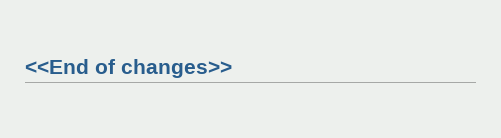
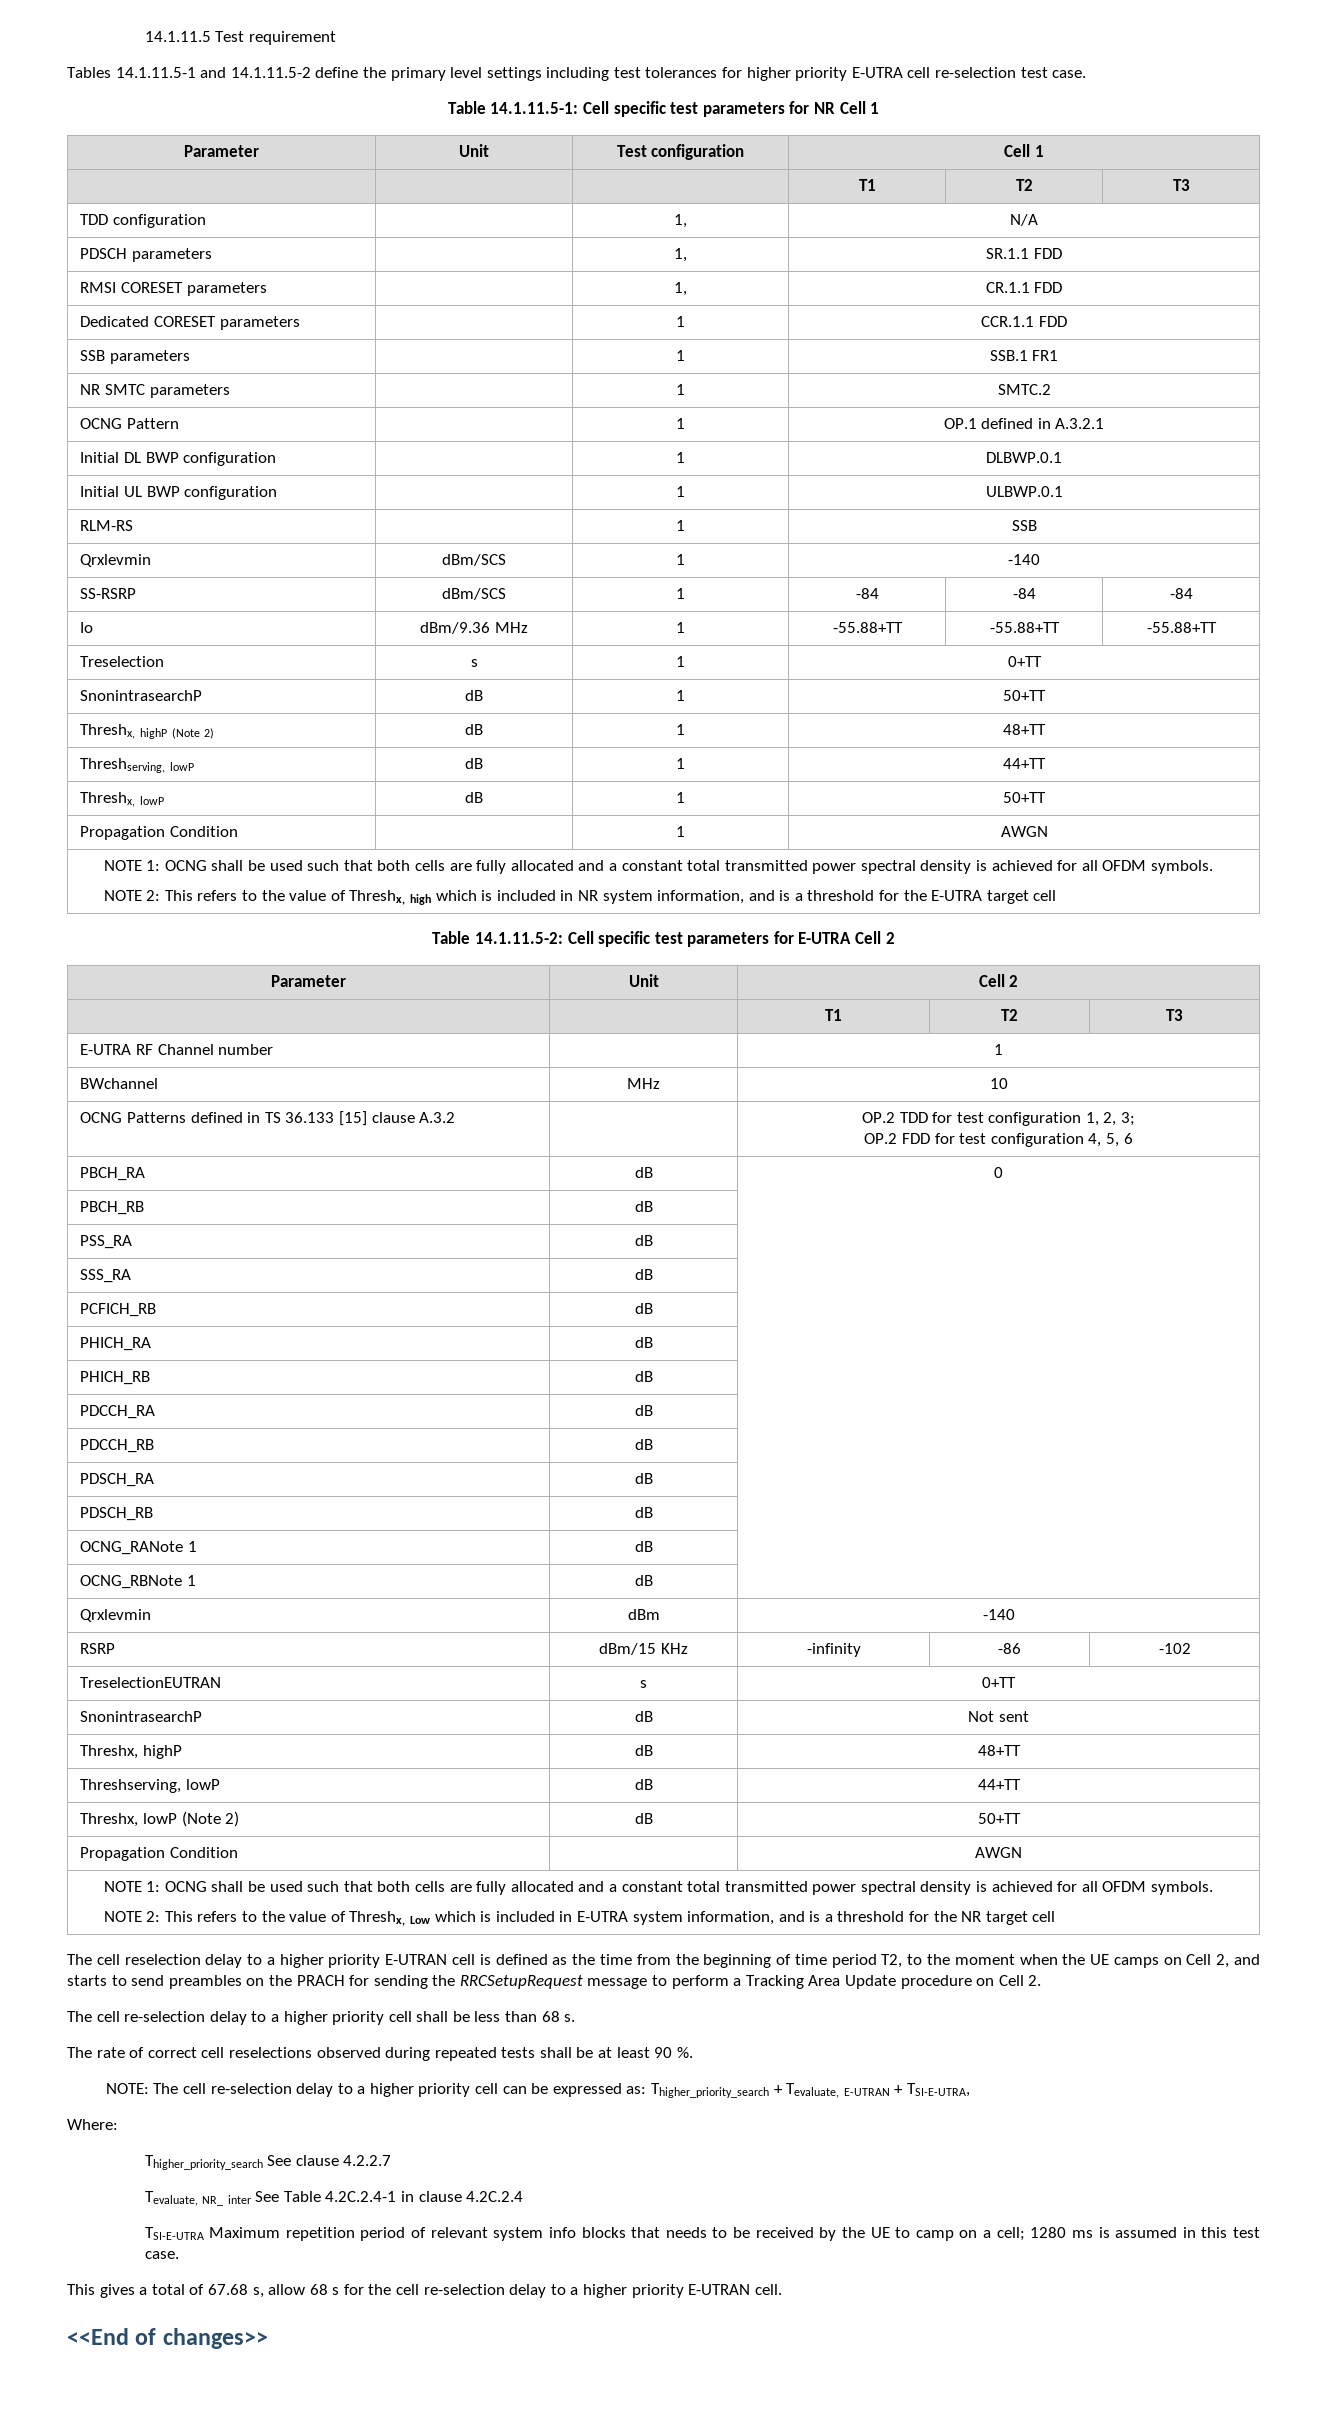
+ 14.1.11.5 Test requirement
+ Tables 14.1.11.5-1 and 14.1.11.5-2 define the primary level settings including test tolerances for higher priority E-UTRA cell re-selection test case.
+ Table 14.1.11.5-1: Cell specific test parameters for NR Cell 1
+ Parameter | Unit | Test configuration | Cell 1
+ | | | T1 | T2 | T3
+ TDD configuration | | 1, | N/A
+ PDSCH parameters | | 1, | SR.1.1 FDD
+ RMSI CORESET parameters | | 1, | CR.1.1 FDD
+ Dedicated CORESET parameters | | 1 | CCR.1.1 FDD
+ SSB parameters | | 1 | SSB.1 FR1
+ NR SMTC parameters | | 1 | SMTC.2
+ OCNG Pattern | | 1 | OP.1 defined in A.3.2.1
+ Initial DL BWP configuration | | 1 | DLBWP.0.1
+ Initial UL BWP configuration | | 1 | ULBWP.0.1
+ RLM-RS | | 1 | SSB
+ Qrxlevmin | dBm/SCS | 1 | -140
+ SS-RSRP | dBm/SCS | 1 | -84 | -84 | -84
+ Io | dBm/9.36 MHz | 1 | -55.88+TT | -55.88+TT | -55.88+TT
+ Treselection | s | 1 | 0+TT
+ SnonintrasearchP | dB | 1 | 50+TT
+ Threshx, highP (Note 2) | dB | 1 | 48+TT
+ Threshserving, lowP | dB | 1 | 44+TT
+ Threshx, lowP | dB | 1 | 50+TT
+ Propagation Condition | | 1 | AWGN
+ NOTE 1: OCNG shall be used such that both cells are fully allocated and a constant total transmitted power spectral density is achieved for all OFDM symbols.
+ NOTE 2: This refers to the value of Threshx, high which is included in NR system information, and is a threshold for the E-UTRA target cell
+ Table 14.1.11.5-2: Cell specific test parameters for E-UTRA Cell 2
+ Parameter | Unit | Cell 2
+ | | T1 | T2 | T3
+ E-UTRA RF Channel number | | 1
+ BWchannel | MHz | 10
+ OCNG Patterns defined in TS 36.133 [15] clause A.3.2 | | OP.2 TDD for test configuration 1, 2, 3;
+ OP.2 FDD for test configuration 4, 5, 6
+ PBCH_RA | dB | 0
+ PBCH_RB | dB |
+ PSS_RA | dB |
+ SSS_RA | dB |
+ PCFICH_RB | dB |
+ PHICH_RA | dB |
+ PHICH_RB | dB |
+ PDCCH_RA | dB |
+ PDCCH_RB | dB |
+ PDSCH_RA | dB |
+ PDSCH_RB | dB |
+ OCNG_RANote 1 | dB |
+ OCNG_RBNote 1 | dB |
+ Qrxlevmin | dBm | -140
+ RSRP | dBm/15 KHz | -infinity | -86 | -102
+ TreselectionEUTRAN | s | 0+TT
+ SnonintrasearchP | dB | Not sent
+ Threshx, highP | dB | 48+TT
+ Threshserving, lowP | dB | 44+TT
+ Threshx, lowP (Note 2) | dB | 50+TT
+ Propagation Condition | | AWGN
+ NOTE 1: OCNG shall be used such that both cells are fully allocated and a constant total transmitted power spectral density is achieved for all OFDM symbols.
+ NOTE 2: This refers to the value of Threshx, Low which is included in E-UTRA system information, and is a threshold for the NR target cell
+ The cell reselection delay to a higher priority E-UTRAN cell is defined as the time from the beginning of time period T2, to the moment when the UE camps on Cell 2, and starts to send preambles on the PRACH for sending the RRCSetupRequest message to perform a Tracking Area Update procedure on Cell 2.
+ The cell re-selection delay to a higher priority cell shall be less than 68 s.
+ The rate of correct cell reselections observed during repeated tests shall be at least 90 %.
+ NOTE: The cell re-selection delay to a higher priority cell can be expressed as: Thigher_priority_search + Tevaluate, E-UTRAN + TSI-E-UTRA,
+ Where:
+ Thigher_priority_search See clause 4.2.2.7
+ Tevaluate, NR_ inter See Table 4.2C.2.4-1 in clause 4.2C.2.4
+ TSI-E-UTRA Maximum repetition period of relevant system info blocks that needs to be received by the UE to camp on a cell; 1280 ms is assumed in this test case.
+ This gives a total of 67.68 s, allow 68 s for the cell re-selection delay to a higher priority E-UTRAN cell.

